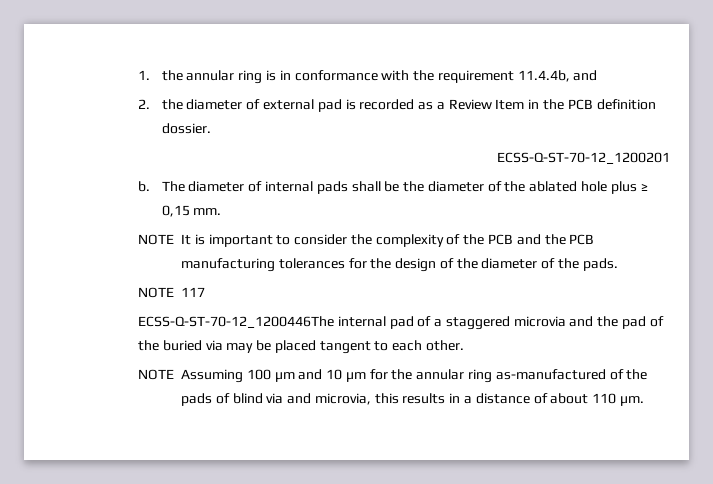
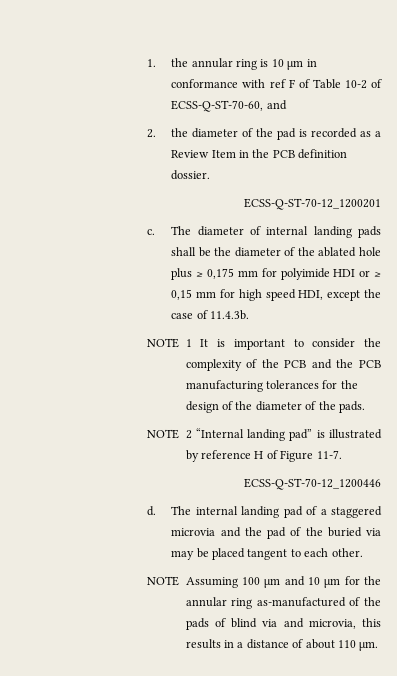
- 1. the annular ring is in conformance with the requirement 11.4.4b, and
+ 1. the annular ring is 10 µm in conformance with ref F of Table 10-2 of ECSS-Q-ST-70-60, and
- 2. the diameter of external pad is recorded as a Review Item in the PCB definition dossier.
+ 2. the diameter of the pad is recorded as a Review Item in the PCB definition dossier.
- b.
+ c.
- The diameter of internal pads shall be the diameter of the ablated hole plus ≥ 0,15 mm.
- NOTE It is important to consider the complexity of the PCB and the PCB manufacturing tolerances for the design of the diameter of the pads.
+ The diameter of internal landing pads shall be the diameter of the ablated hole plus ≥ 0,175 mm for polyimide HDI or ≥ 0,15 mm for high speed HDI, except the case of 11.4.3b.
+ NOTE 1 It is important to consider the complexity of the PCB and the PCB manufacturing tolerances for the design of the diameter of the pads.
- NOTE 117
- ECSS-Q-ST-70-12_1200446The internal pad of a staggered microvia and the pad of the buried via may be placed tangent to each other.
+ NOTE 2 “Internal landing pad” is illustrated by reference H of Figure 11-7.
+ ECSS-Q-ST-70-12_1200446
+ d. The internal landing pad of a staggered microvia and the pad of the buried via may be placed tangent to each other.

